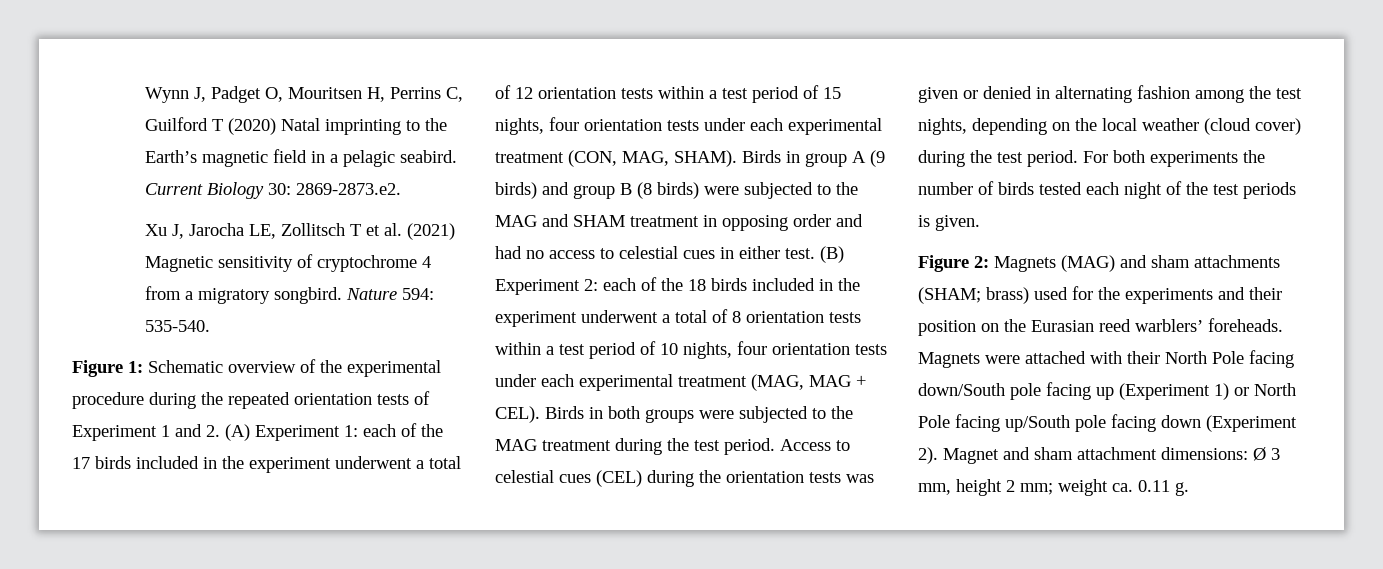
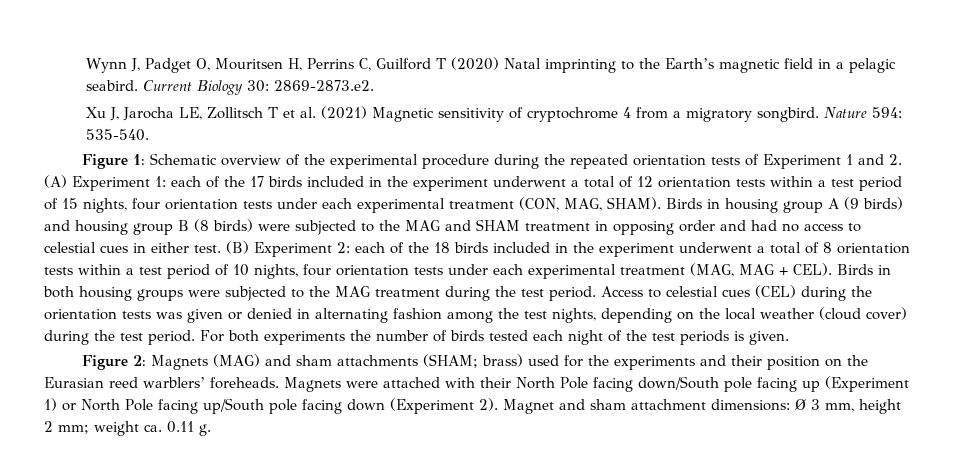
- Birds in group A (9 birds) and group B (8 birds) were subjected to the MAG and SHAM treatment in opposing order and had no access to celestial cues in either test.
+ Birds in housing group A (9 birds) and housing group B (8 birds) were subjected to the MAG and SHAM treatment in opposing order and had no access to celestial cues in either test.
- Birds in both groups were subjected to the MAG treatment during the test period.
+ Birds in both housing groups were subjected to the MAG treatment during the test period.

